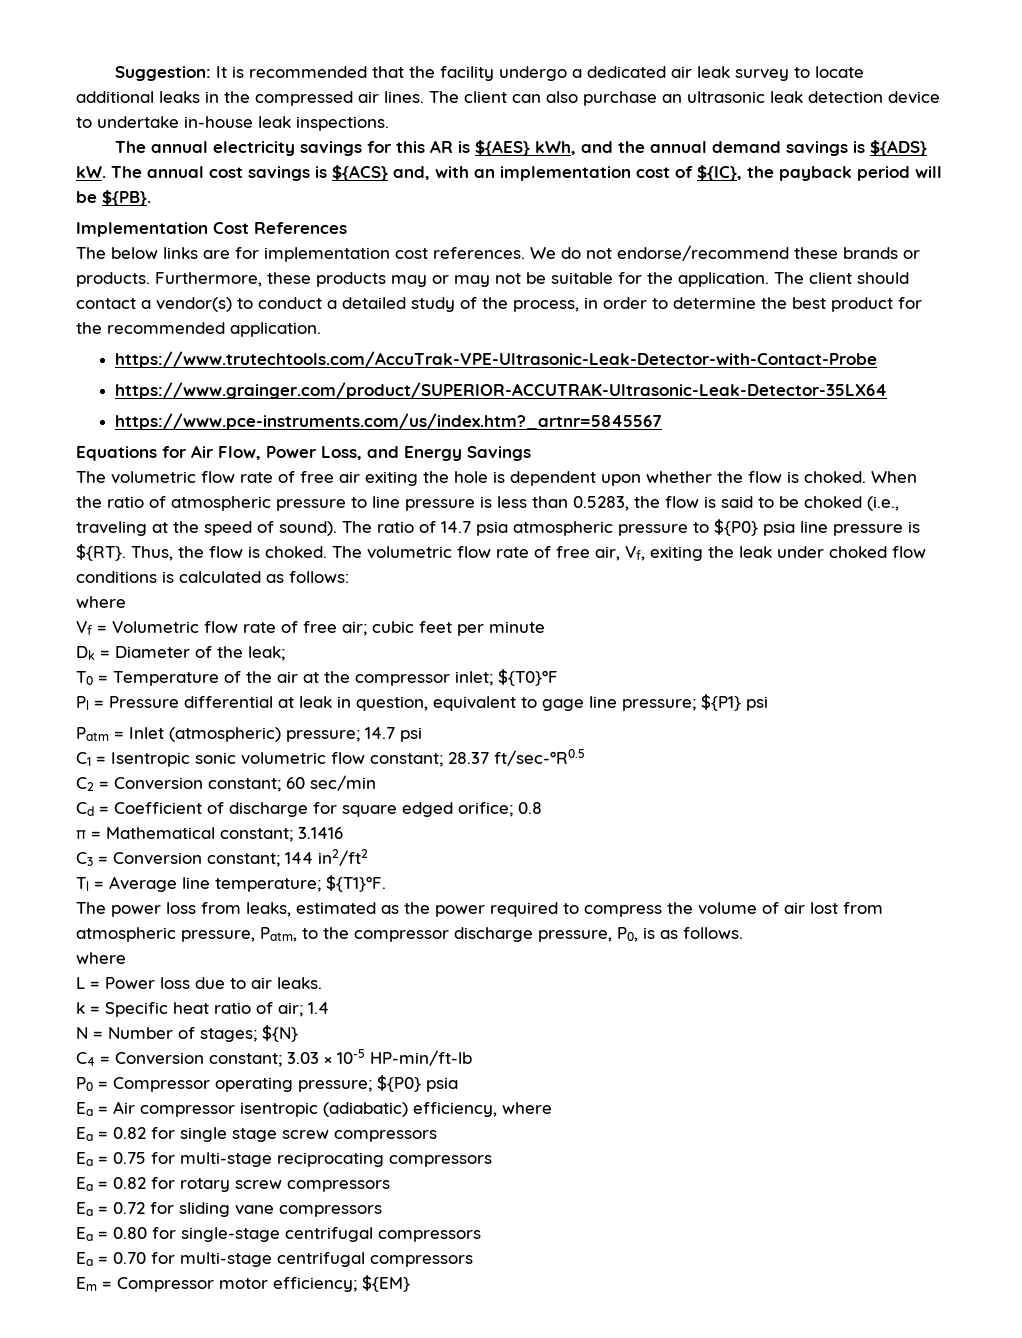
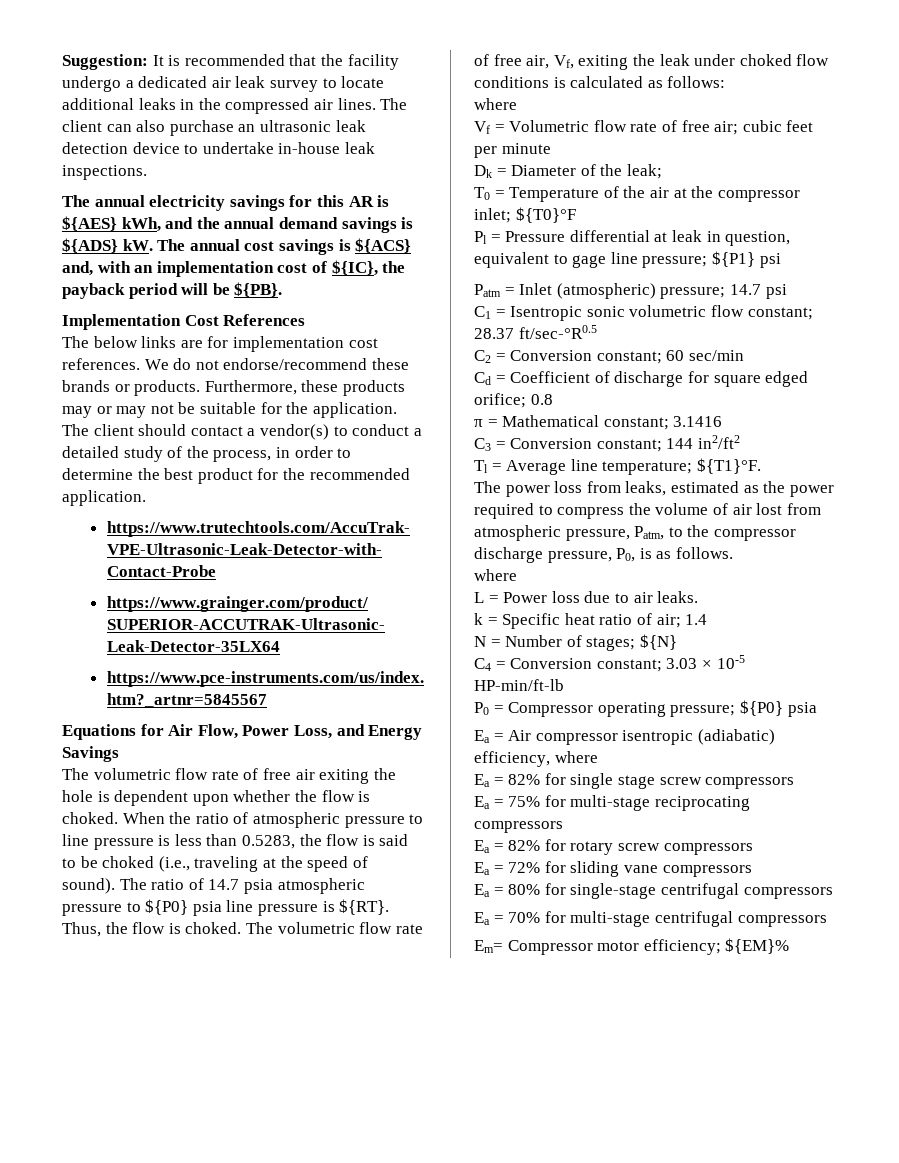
- Ea = 0.82 for single stage screw compressors
+ Ea = 82% for single stage screw compressors
- Ea = 0.75 for multi-stage reciprocating compressors
+ Ea = 75% for multi-stage reciprocating compressors
- Ea = 0.82 for rotary screw compressors
+ Ea = 82% for rotary screw compressors
- Ea = 0.72 for sliding vane compressors
+ Ea = 72% for sliding vane compressors
- Ea = 0.80 for single-stage centrifugal compressors
+ Ea = 80% for single-stage centrifugal compressors
- Ea = 0.70 for multi-stage centrifugal compressors
+ Ea = 70% for multi-stage centrifugal compressors
- Em = Compressor motor efficiency; ${EM}
+ Em= Compressor motor efficiency; ${EM}%

